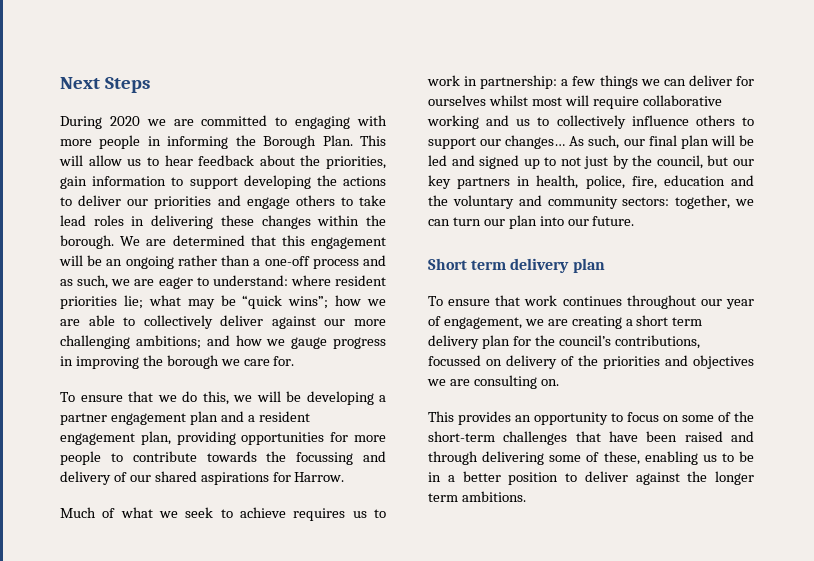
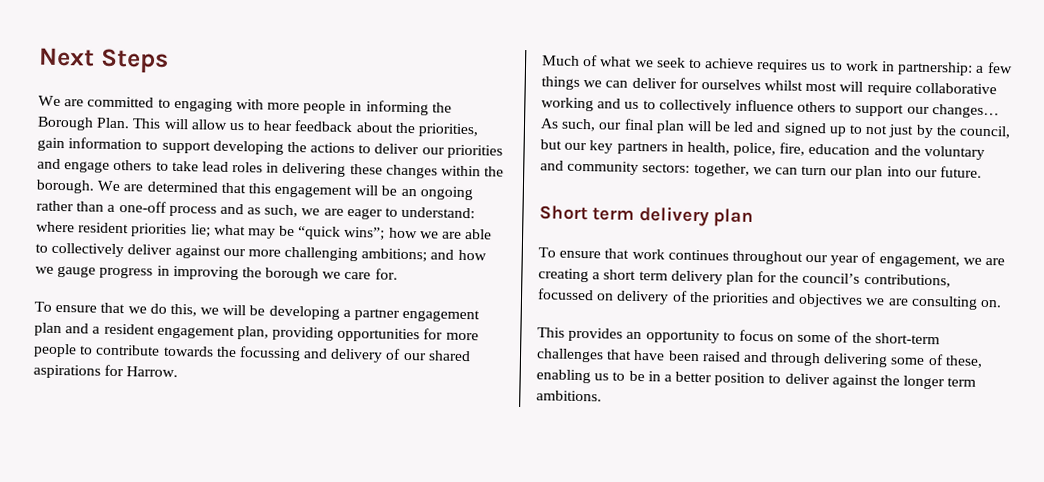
- During 2020 we are committed to engaging with more people in informing the Borough Plan.
+ We are committed to engaging with more people in informing the Borough Plan.

